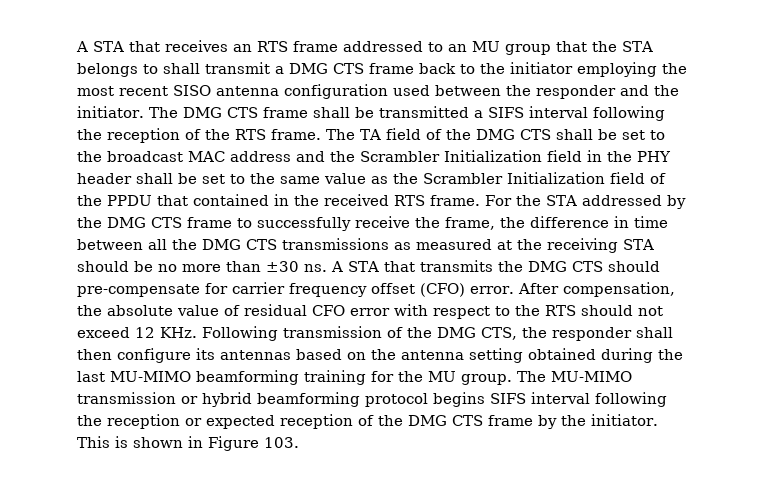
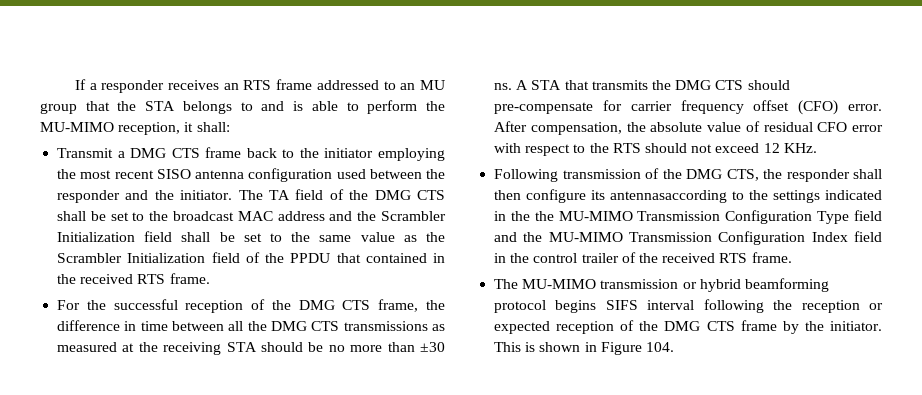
- A STA that receives an RTS frame addressed to an MU group that the STA belongs to shall transmit a DMG CTS frame back to the initiator employing the most recent SISO antenna configuration used between the responder and the initiator.
+ If a responder receives an RTS frame addressed to an MU group that the STA belongs to and is able to perform the MU-MIMO reception, it shall:
+ Transmit a DMG CTS frame back to the initiator employing the most recent SISO antenna configuration used between the responder and the initiator.
- The DMG CTS frame shall be transmitted a SIFS interval following the reception of the RTS frame. The TA field of the DMG CTS shall be set to the broadcast MAC address and the Scrambler Initialization field in the PHY header shall be set to the same value as the Scrambler Initialization field of the PPDU that contained in the received RTS frame. For the STA addressed by the DMG CTS frame to successfully receive the frame, the difference in time between all the DMG CTS transmissions as measured at the receiving STA should be no more than ±30 ns.
+ The TA field of the DMG CTS shall be set to the broadcast MAC address and the Scrambler Initialization field shall be set to the same value as the Scrambler Initialization field of the PPDU that contained in the received RTS frame.
+ For the successful reception of the DMG CTS frame, the difference in time between all the DMG CTS transmissions as measured at the receiving STA should be no more than ±30 ns.
- After compensation, the absolute value of residual CFO error with respect to the RTS should not exceed 12 KHz. Following transmission of the DMG CTS, the responder shall then configure its antennas based on the antenna setting obtained during the last MU-MIMO beamforming training for the MU group. The MU-MIMO transmission or hybrid beamforming protocol begins SIFS interval following the reception or expected reception of the DMG CTS frame by the initiator.
+ After compensation, the absolute value of residual CFO error with respect to the RTS should not exceed 12 KHz.
+ Following transmission of the DMG CTS, the responder shall then configure its antennasaccording to the settings indicated in the the MU-MIMO Transmission Configuration Type field and the MU-MIMO Transmission Configuration Index field in the control trailer of the received RTS frame.
+ The MU-MIMO transmission or hybrid beamforming protocol begins SIFS interval following the reception or expected reception of the DMG CTS frame by the initiator.
- This is shown in Figure 103.
+ This is shown in Figure 104.

